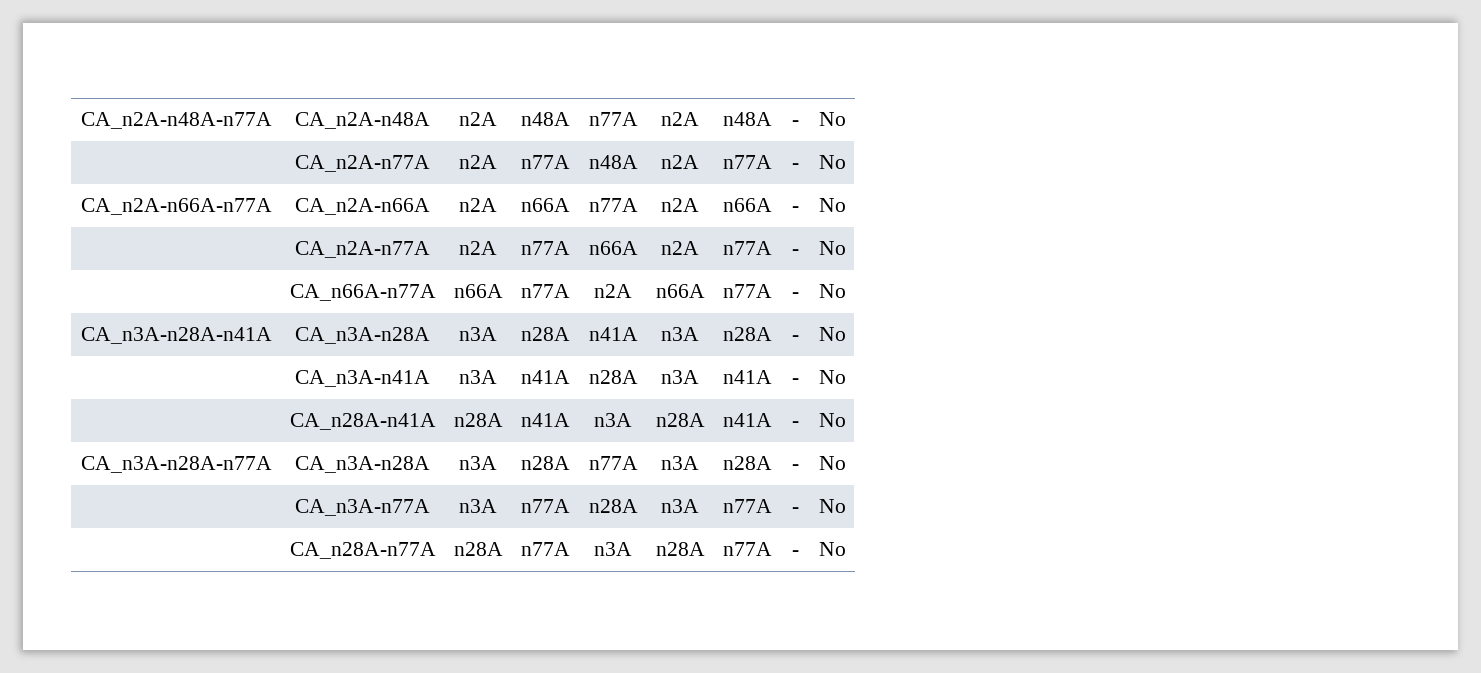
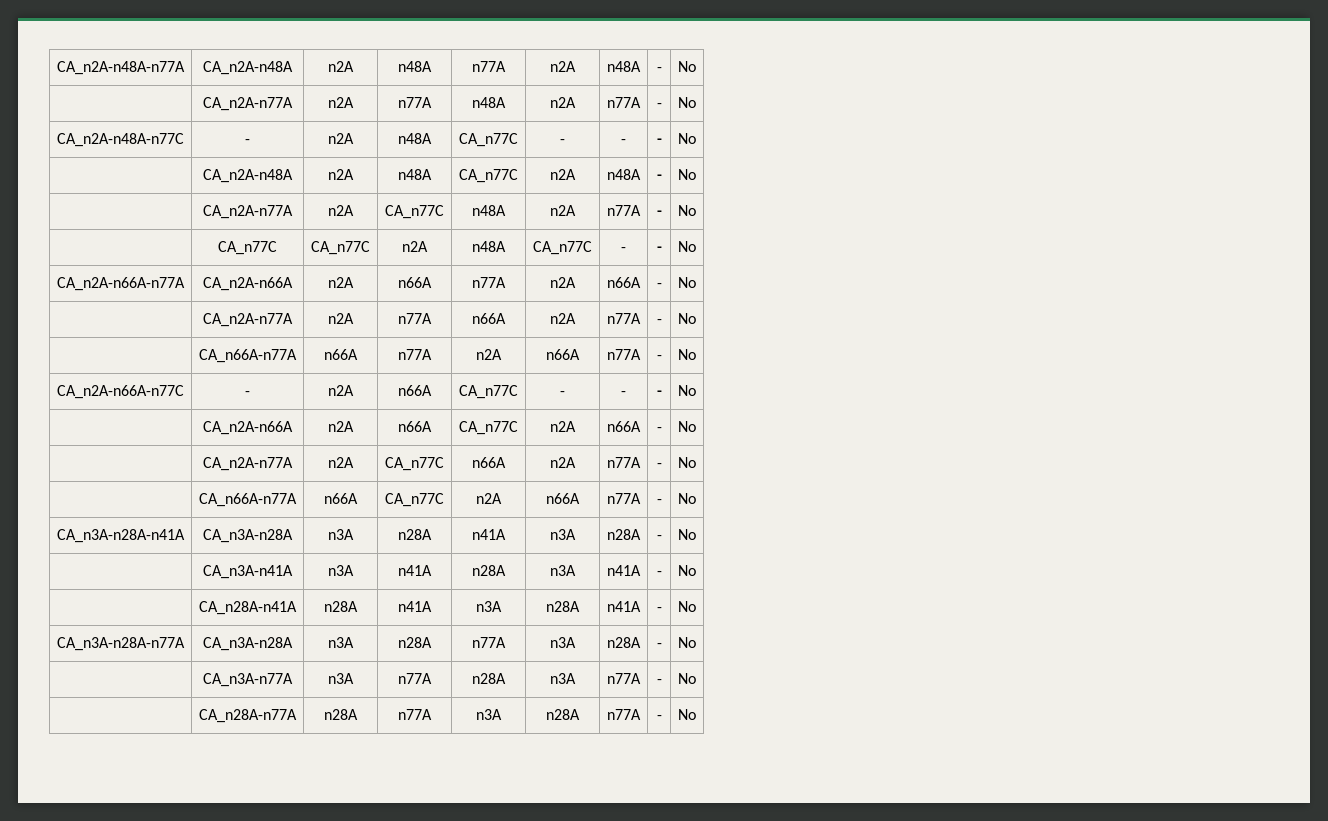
+ CA_n2A-n48A-n77C | - | n2A | n48A | CA_n77C | - | - | - | No
+ | CA_n2A-n48A | n2A | n48A | CA_n77C | n2A | n48A | - | No
+ | CA_n2A-n77A | n2A | CA_n77C | n48A | n2A | n77A | - | No
+ | CA_n77C | CA_n77C | n2A | n48A | CA_n77C | - | - | No
+ CA_n2A-n66A-n77C | - | n2A | n66A | CA_n77C | - | - | - | No
+ | CA_n2A-n66A | n2A | n66A | CA_n77C | n2A | n66A | - | No
+ | CA_n2A-n77A | n2A | CA_n77C | n66A | n2A | n77A | - | No
+ | CA_n66A-n77A | n66A | CA_n77C | n2A | n66A | n77A | - | No

